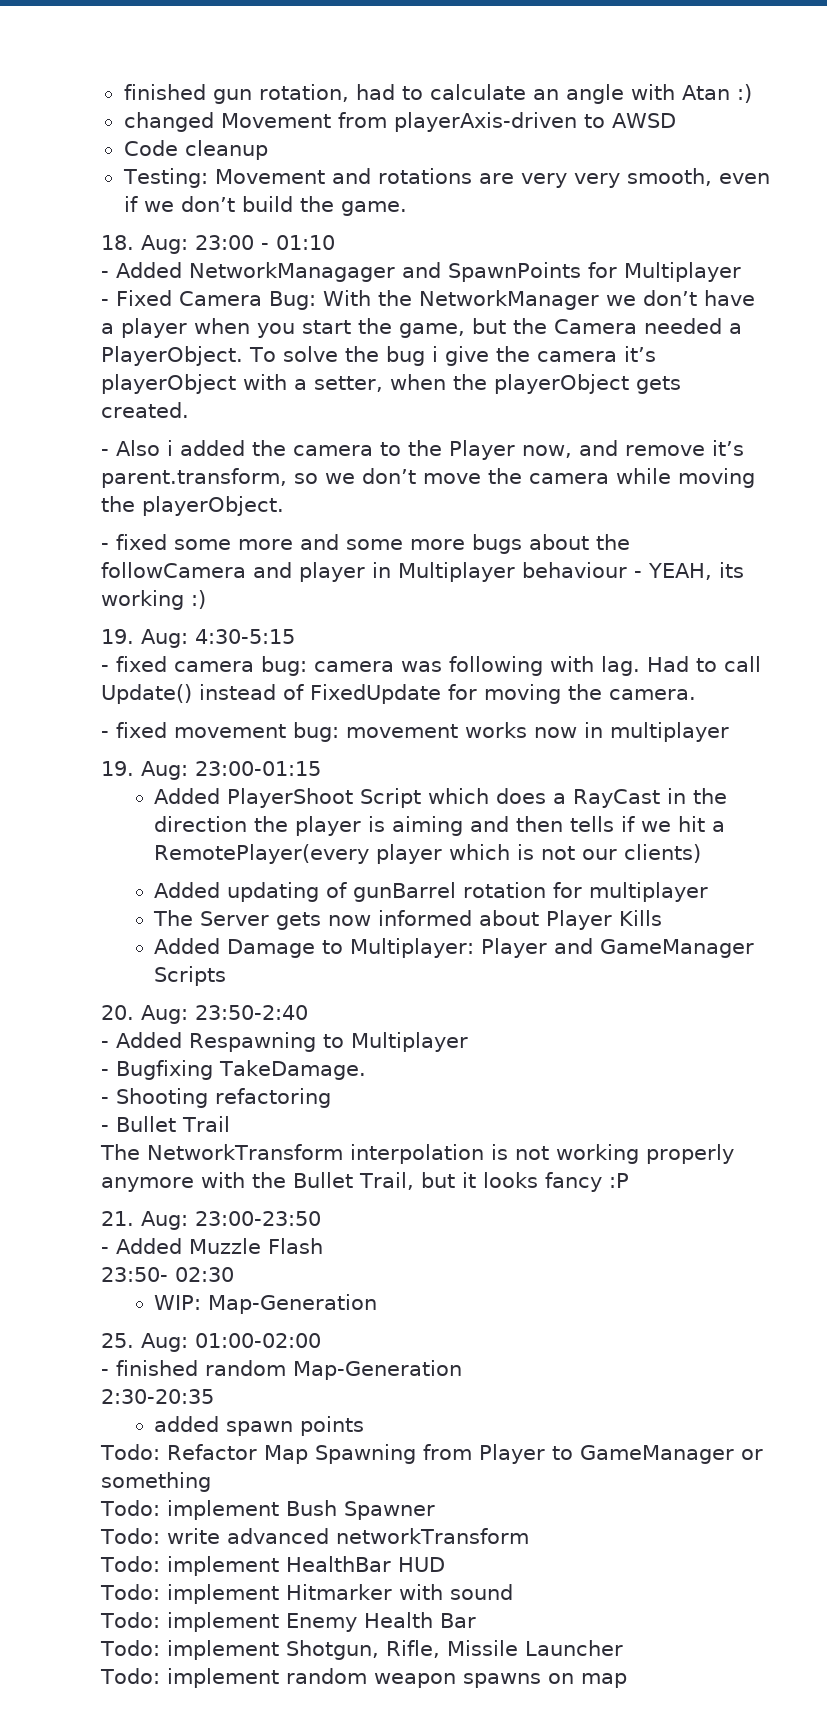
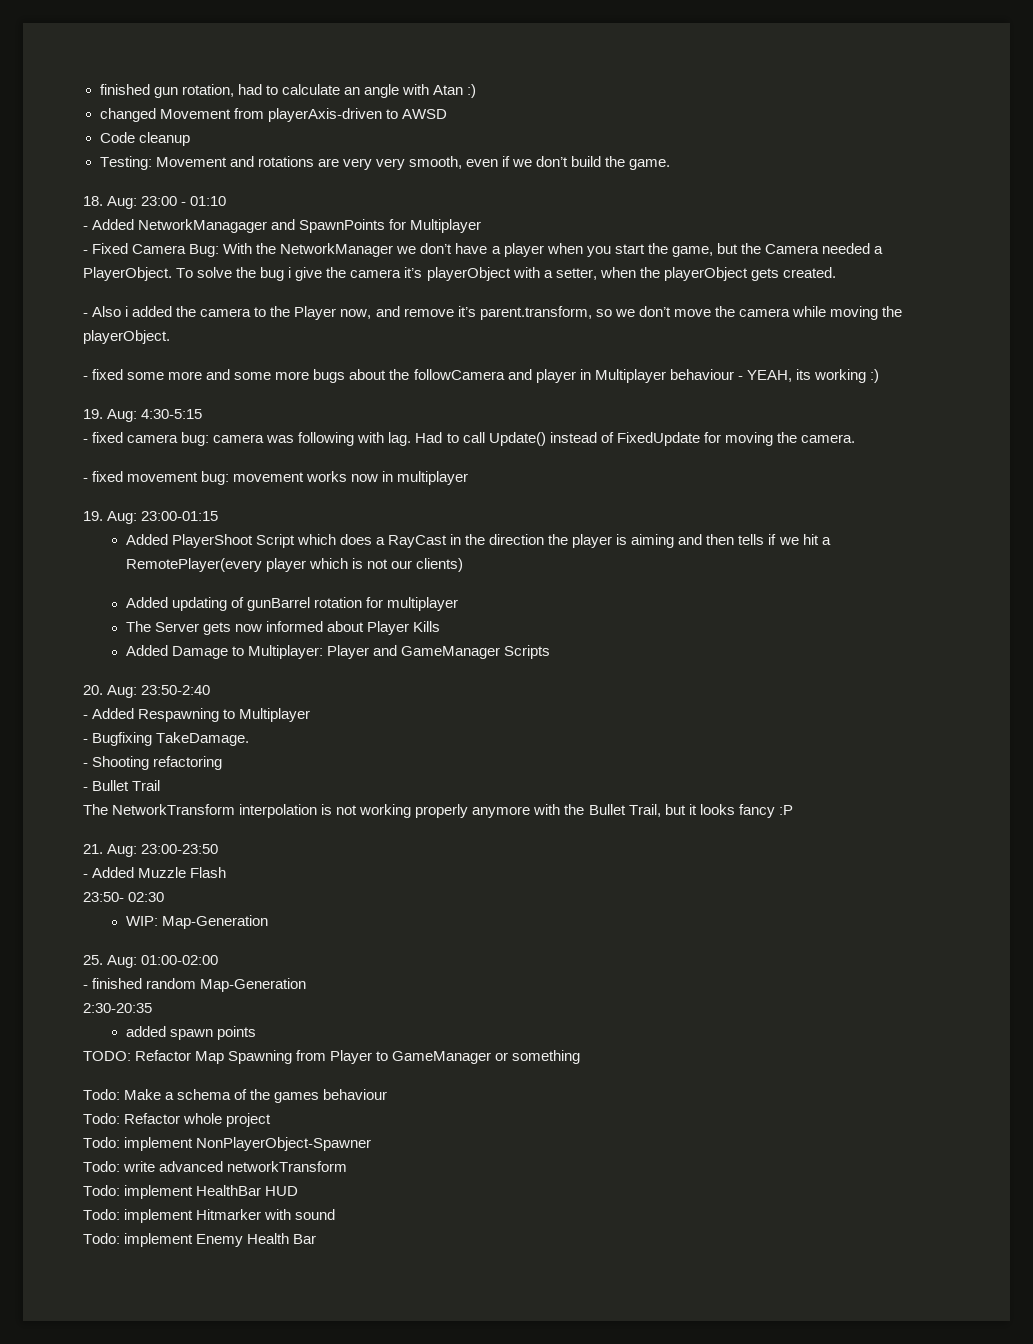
- Todo: Refactor Map Spawning from Player to GameManager or something
+ TODO: Refactor Map Spawning from Player to GameManager or something
- Todo: implement Bush Spawner
+ Todo: Make a schema of the games behaviour
+ Todo: Refactor whole project
+ Todo: implement NonPlayerObject-Spawner
- Todo: implement Shotgun, Rifle, Missile Launcher
- Todo: implement random weapon spawns on map

